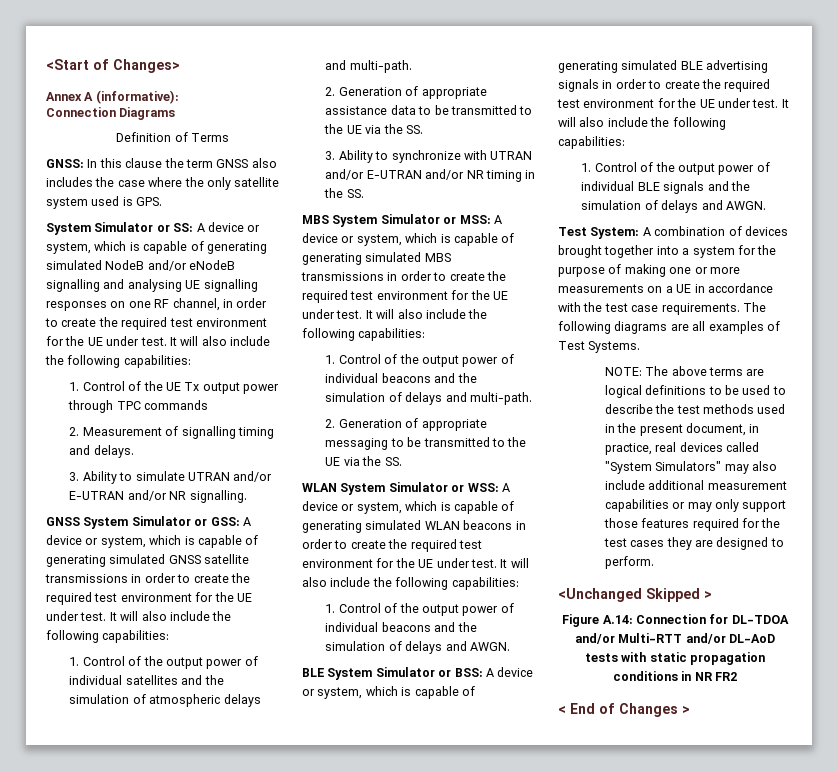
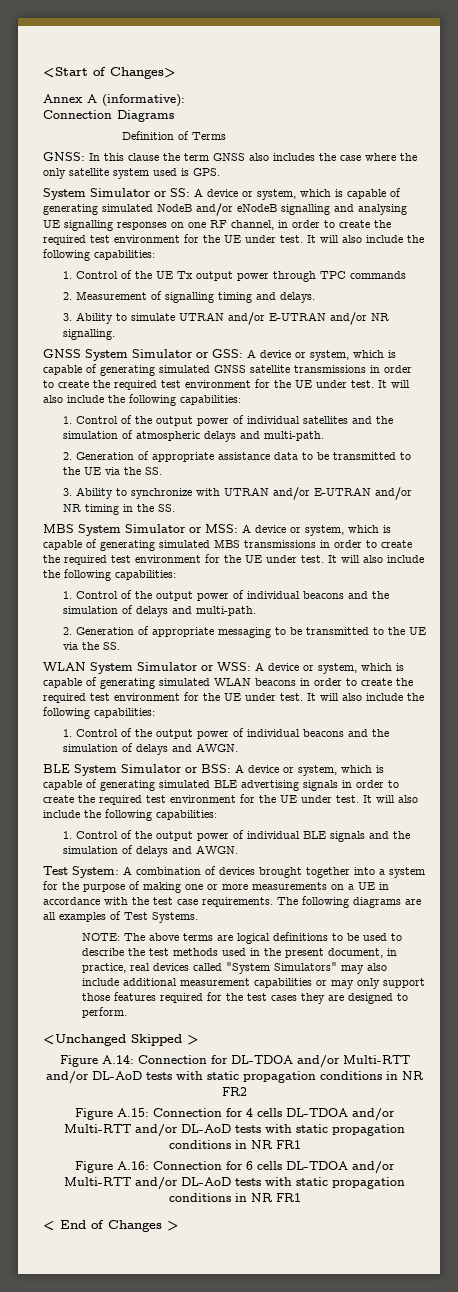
+ Figure A.15: Connection for 4 cells DL-TDOA and/or Multi-RTT and/or DL-AoD tests with static propagation conditions in NR FR1
+ Figure A.16: Connection for 6 cells DL-TDOA and/or Multi-RTT and/or DL-AoD tests with static propagation conditions in NR FR1

